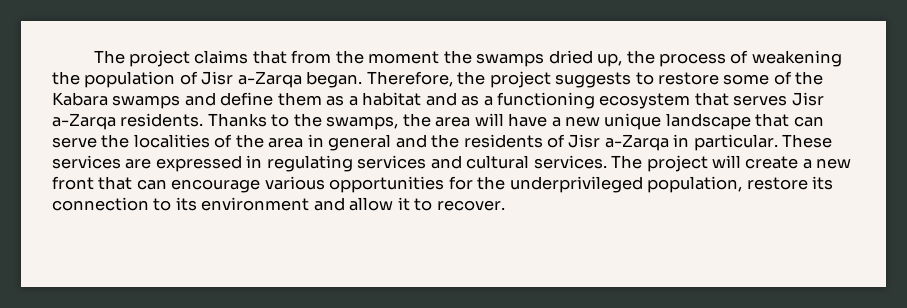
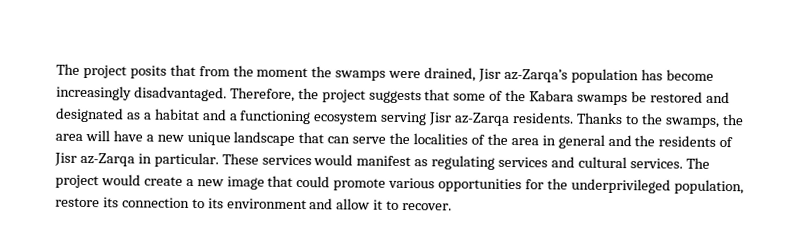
- The project claims that from the moment the swamps dried up, the process of weakening the population of Jisr a-Zarqa began.
+ The project posits that from the moment the swamps were drained, Jisr az-Zarqa’s population has become increasingly disadvantaged.
- Therefore, the project suggests to restore some of the Kabara swamps and define them as a habitat and as a functioning ecosystem that serves Jisr a-Zarqa residents.
+ Therefore, the project suggests that some of the Kabara swamps be restored and designated as a habitat and a functioning ecosystem serving Jisr az-Zarqa residents.
- Thanks to the swamps, the area will have a new unique landscape that can serve the localities of the area in general and the residents of Jisr a-Zarqa in particular.
+ Thanks to the swamps, the area will have a new unique landscape that can serve the localities of the area in general and the residents of Jisr az-Zarqa in particular.
- These services are expressed in regulating services and cultural services.
+ These services would manifest as regulating services and cultural services.
- The project will create a new front that can encourage various opportunities for the underprivileged population, restore its connection to its environment and allow it to recover.
+ The project would create a new image that could promote various opportunities for the underprivileged population, restore its connection to its environment and allow it to recover.

